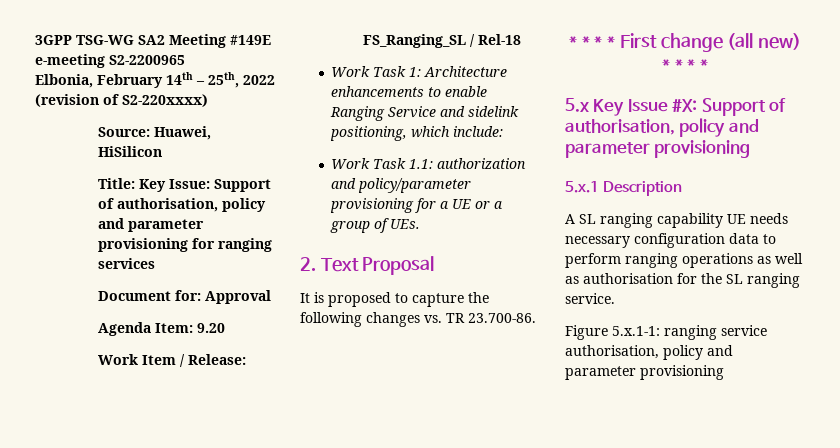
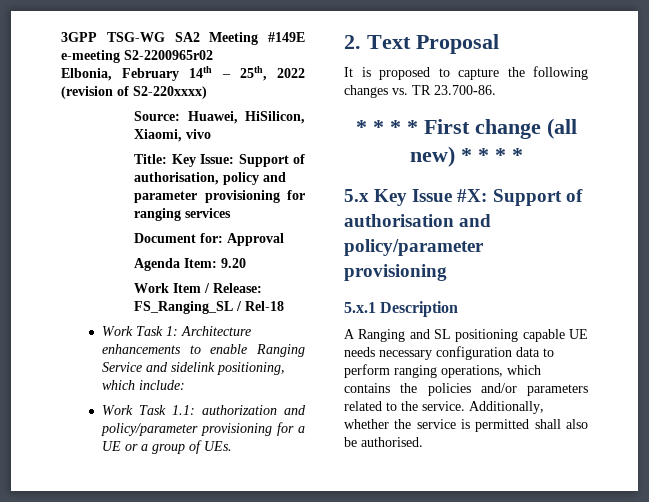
- 3GPP TSG-WG SA2 Meeting #149E e-meeting S2-2200965
+ 3GPP TSG-WG SA2 Meeting #149E e-meeting S2-2200965r02
- Source: Huawei, HiSilicon
+ Source: Huawei, HiSilicon, Xiaomi, vivo
- 5.x Key Issue #X: Support of authorisation, policy and parameter provisioning
+ 5.x Key Issue #X: Support of authorisation and policy/parameter provisioning
- A SL ranging capability UE needs necessary configuration data to perform ranging operations as well as authorisation for the SL ranging service.
- Figure 5.x.1-1: ranging service authorisation, policy and parameter provisioning
+ A Ranging and SL positioning capable UE needs necessary configuration data to perform ranging operations, which contains the policies and/or parameters related to the service. Additionally, whether the service is permitted shall also be authorised.

